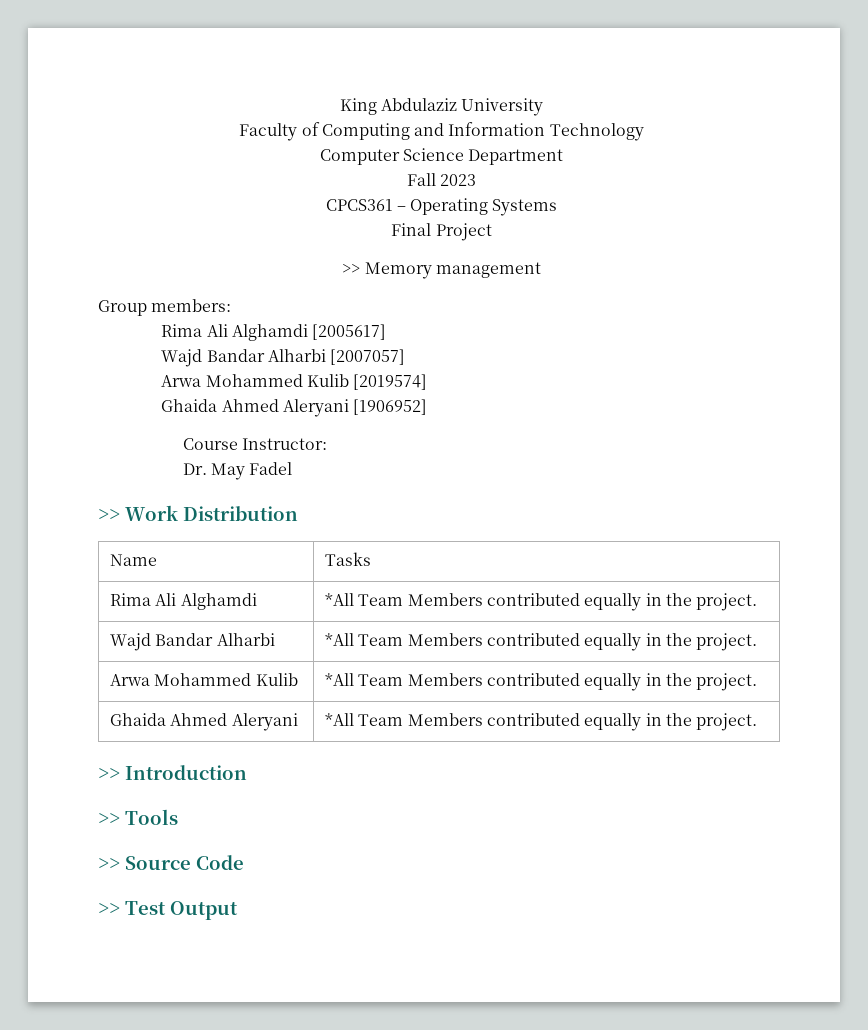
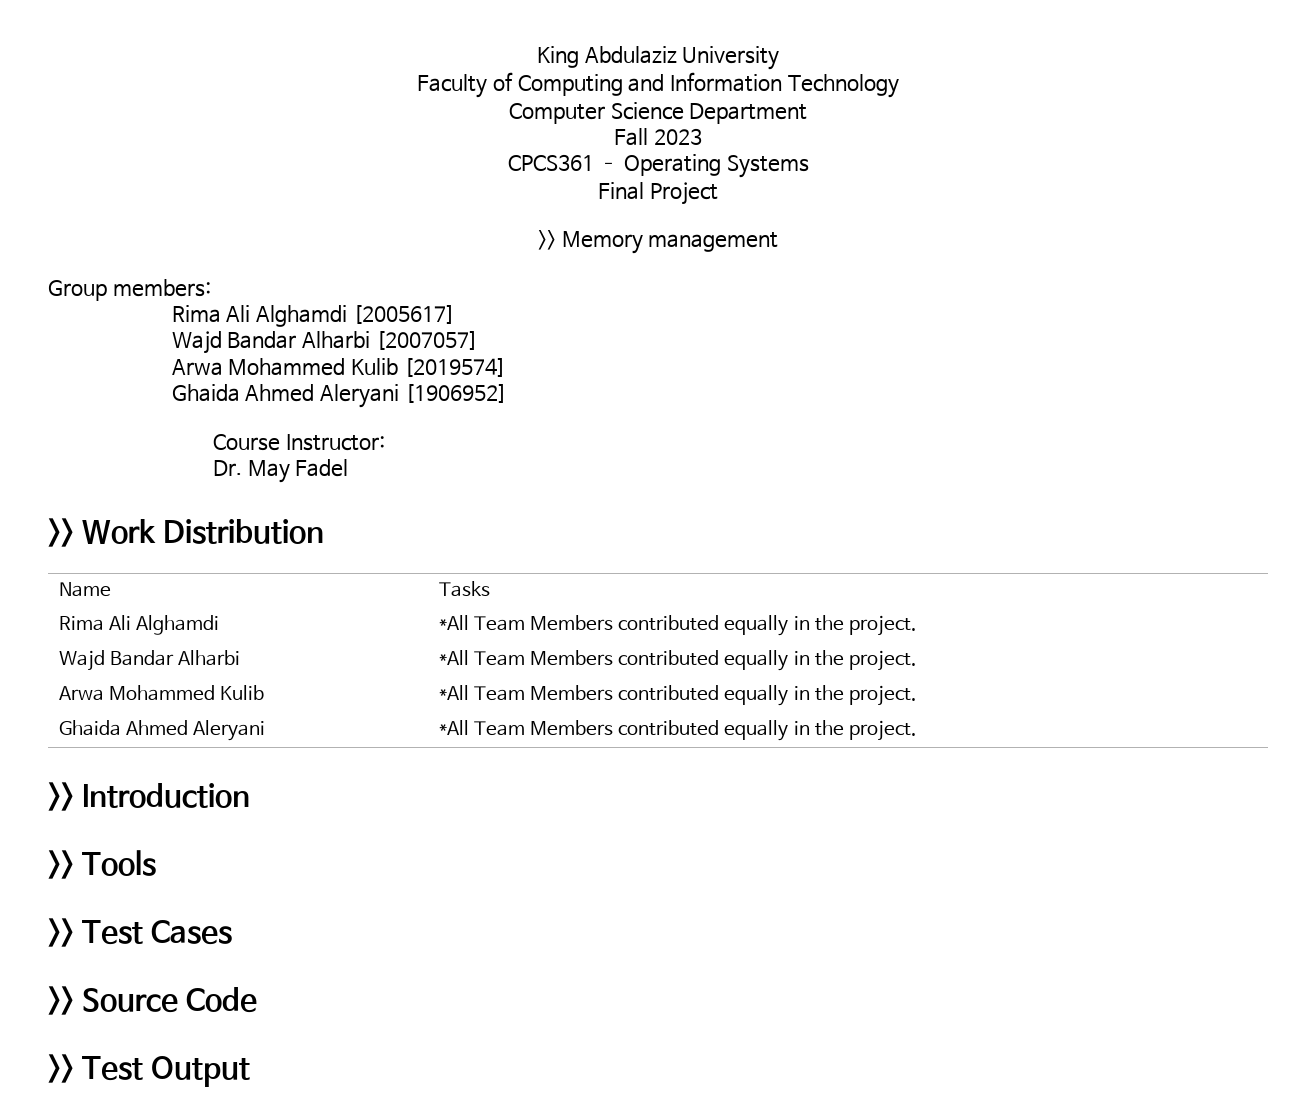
+ >> Test Cases

